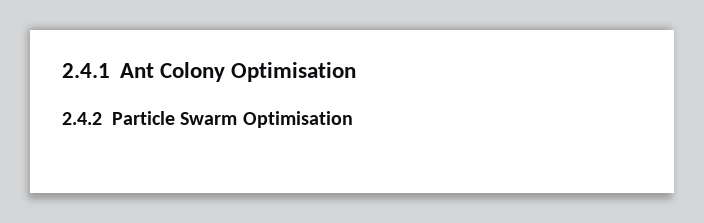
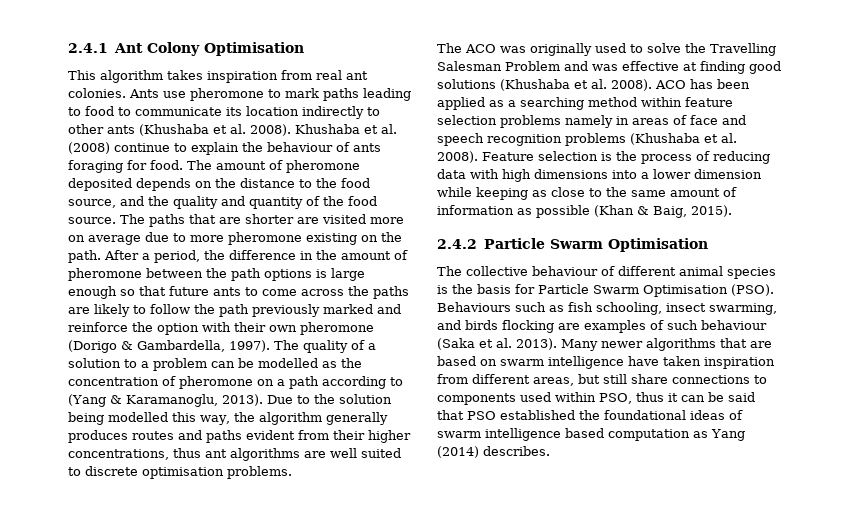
+ This algorithm takes inspiration from real ant colonies. Ants use pheromone to mark paths leading to food to communicate its location indirectly to other ants (Khushaba et al. 2008). Khushaba et al. (2008) continue to explain the behaviour of ants foraging for food. The amount of pheromone deposited depends on the distance to the food source, and the quality and quantity of the food source. The paths that are shorter are visited more on average due to more pheromone existing on the path. After a period, the difference in the amount of pheromone between the path options is large enough so that future ants to come across the paths are likely to follow the path previously marked and reinforce the option with their own pheromone (Dorigo & Gambardella, 1997). The quality of a solution to a problem can be modelled as the concentration of pheromone on a path according to (Yang & Karamanoglu, 2013). Due to the solution being modelled this way, the algorithm generally produces routes and paths evident from their higher concentrations, thus ant algorithms are well suited to discrete optimisation problems.
+ The ACO was originally used to solve the Travelling Salesman Problem and was effective at finding good solutions (Khushaba et al. 2008). ACO has been applied as a searching method within feature selection problems namely in areas of face and speech recognition problems (Khushaba et al. 2008). Feature selection is the process of reducing data with high dimensions into a lower dimension while keeping as close to the same amount of information as possible (Khan & Baig, 2015).
  2.4.2 Particle Swarm Optimisation
+ The collective behaviour of different animal species is the basis for Particle Swarm Optimisation (PSO). Behaviours such as fish schooling, insect swarming, and birds flocking are examples of such behaviour (Saka et al. 2013). Many newer algorithms that are based on swarm intelligence have taken inspiration from different areas, but still share connections to components used within PSO, thus it can be said that PSO established the foundational ideas of swarm intelligence based computation as Yang (2014) describes.

